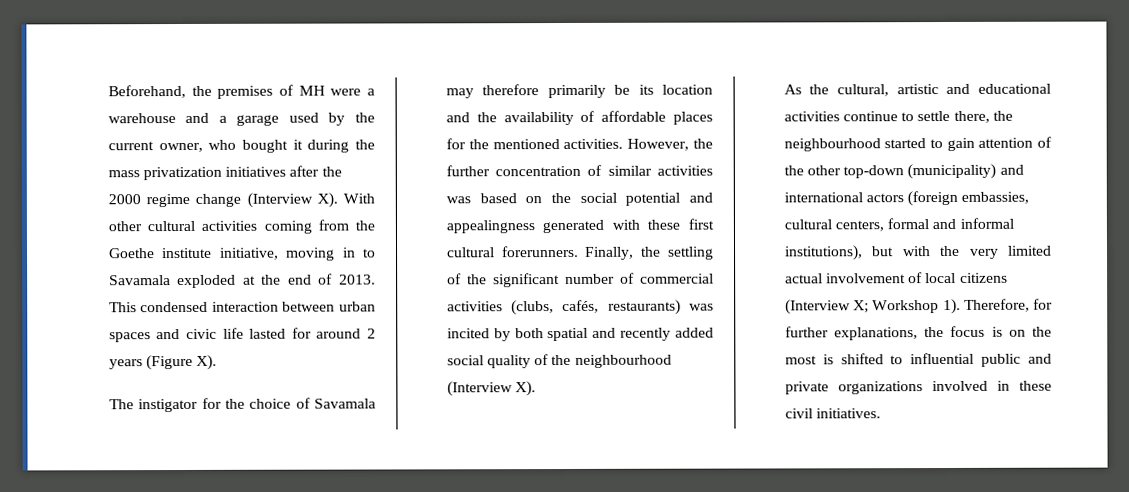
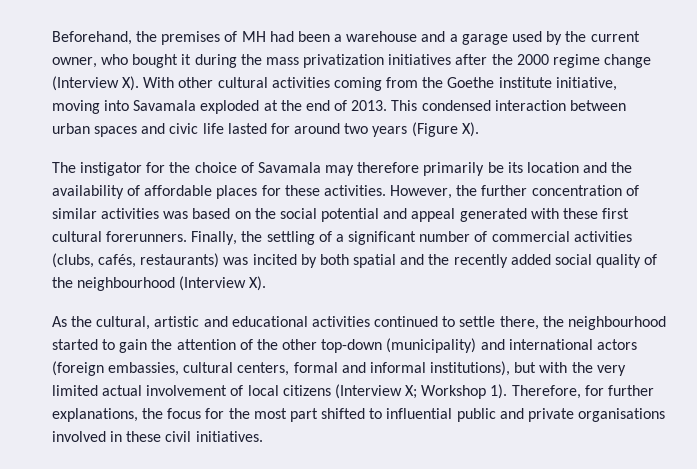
- Beforehand, the premises of MH were a warehouse and a garage used by the current owner, who bought it during the mass privatization initiatives after the 2000 regime change (Interview X). With other cultural activities coming from the Goethe institute initiative, moving in to Savamala exploded at the end of 2013.
+ Beforehand, the premises of MH had been a warehouse and a garage used by the current owner, who bought it during the mass privatization initiatives after the 2000 regime change (Interview X). With other cultural activities coming from the Goethe institute initiative, moving into Savamala exploded at the end of 2013.
- This condensed interaction between urban spaces and civic life lasted for around 2 years (Figure X).
+ This condensed interaction between urban spaces and civic life lasted for around two years (Figure X).
- The instigator for the choice of Savamala may therefore primarily be its location and the availability of affordable places for the mentioned activities.
+ The instigator for the choice of Savamala may therefore primarily be its location and the availability of affordable places for these activities.
- However, the further concentration of similar activities was based on the social potential and appealingness generated with these first cultural forerunners.
+ However, the further concentration of similar activities was based on the social potential and appeal generated with these first cultural forerunners.
- Finally, the settling of the significant number of commercial activities (clubs, cafés, restaurants) was incited by both spatial and recently added social quality of the neighbourhood (Interview X).
+ Finally, the settling of a significant number of commercial activities (clubs, cafés, restaurants) was incited by both spatial and the recently added social quality of the neighbourhood (Interview X).
- As the cultural, artistic and educational activities continue to settle there, the neighbourhood started to gain attention of the other top-down (municipality) and international actors (foreign embassies, cultural centers, formal and informal institutions), but with the very limited actual involvement of local citizens (Interview X; Workshop 1).
+ As the cultural, artistic and educational activities continued to settle there, the neighbourhood started to gain the attention of the other top-down (municipality) and international actors (foreign embassies, cultural centers, formal and informal institutions), but with the very limited actual involvement of local citizens (Interview X; Workshop 1).
- Therefore, for further explanations, the focus is on the most is shifted to influential public and private organizations involved in these civil initiatives.
+ Therefore, for further explanations, the focus for the most part shifted to influential public and private organisations involved in these civil initiatives.

